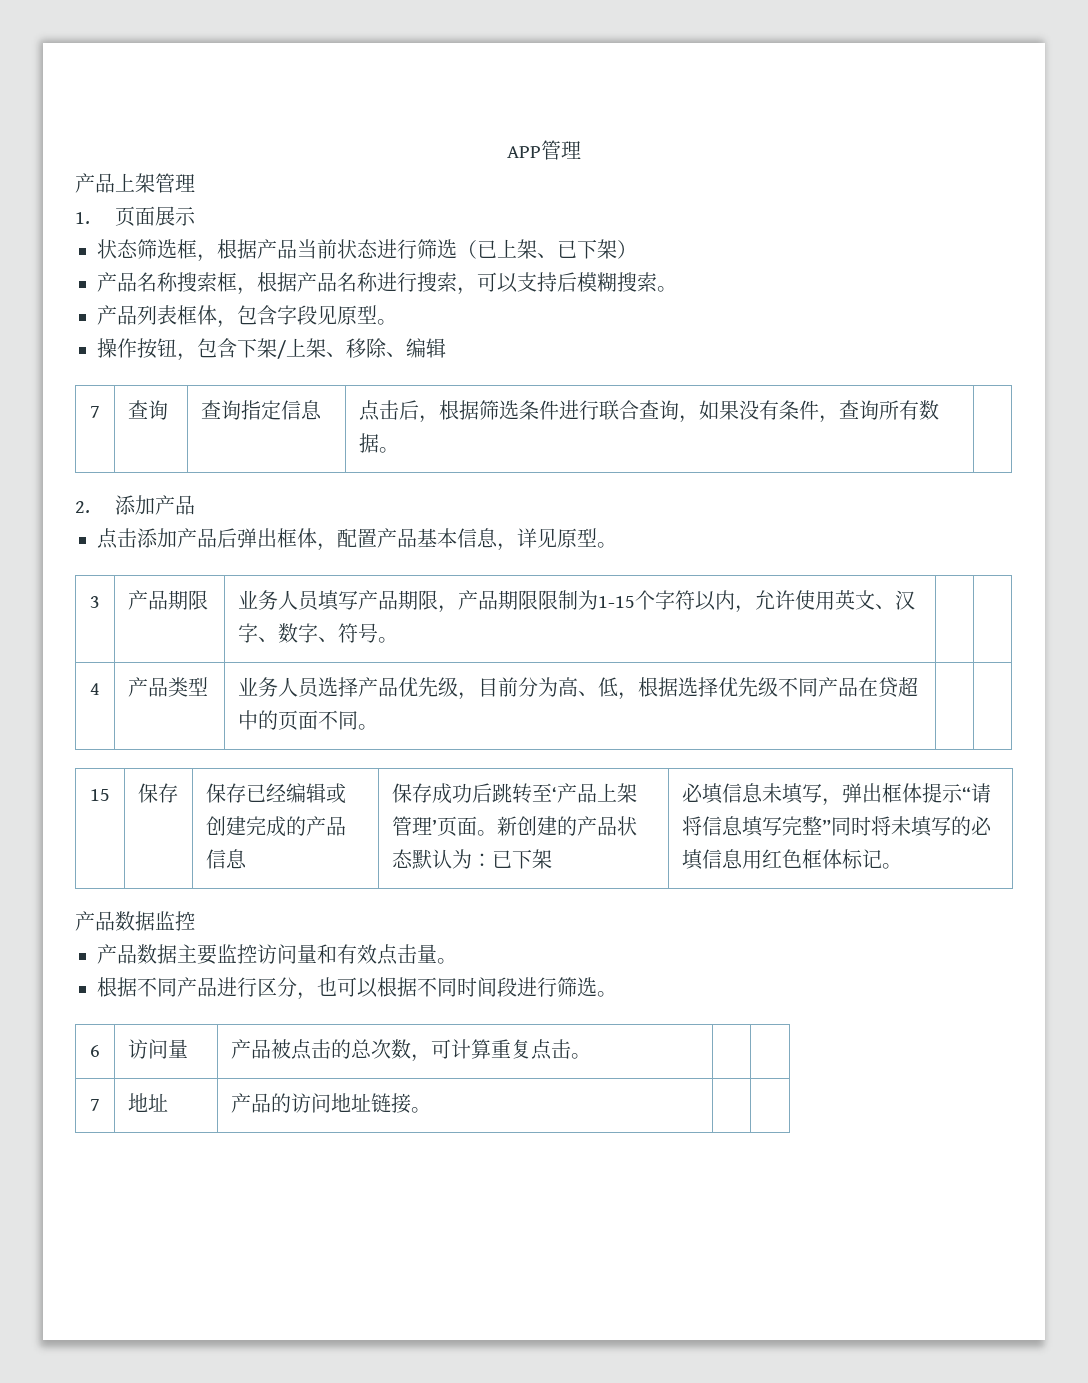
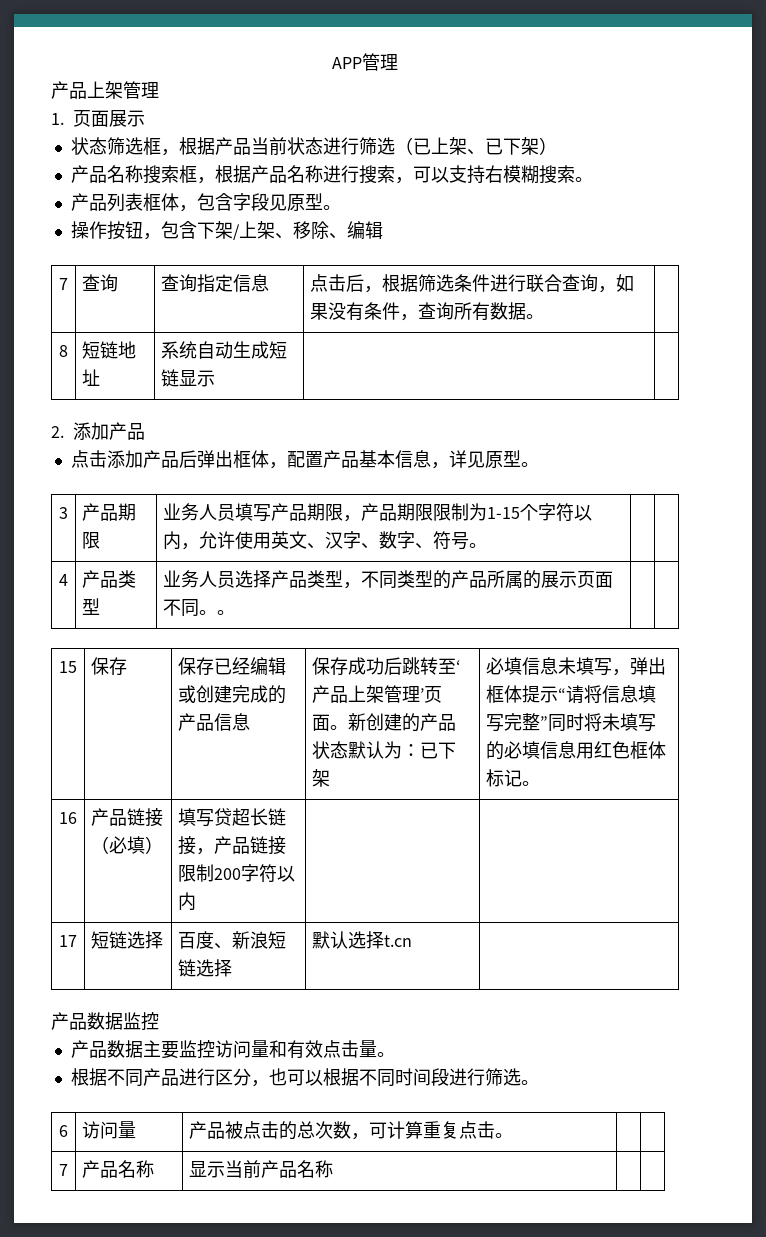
- 产品名称搜索框，根据产品名称进行搜索，可以支持后模糊搜索。
+ 产品名称搜索框，根据产品名称进行搜索，可以支持右模糊搜索。
+ 8 | 短链地址 | 系统自动生成短链显示 | |
- 4 | 产品类型 | 业务人员选择产品优先级，目前分为高、低，根据选择优先级不同产品在贷超中的页面不同。 | |
+ 4 | 产品类型 | 业务人员选择产品类型，不同类型的产品所属的展示页面不同。。 | |
+ 16 | 产品链接（必填） | 填写贷超长链接，产品链接限制200字符以内 | |
+ 17 | 短链选择 | 百度、新浪短链选择 | 默认选择t.cn |
- 7 | 地址 | 产品的访问地址链接。 | |
+ 7 | 产品名称 | 显示当前产品名称 | |

